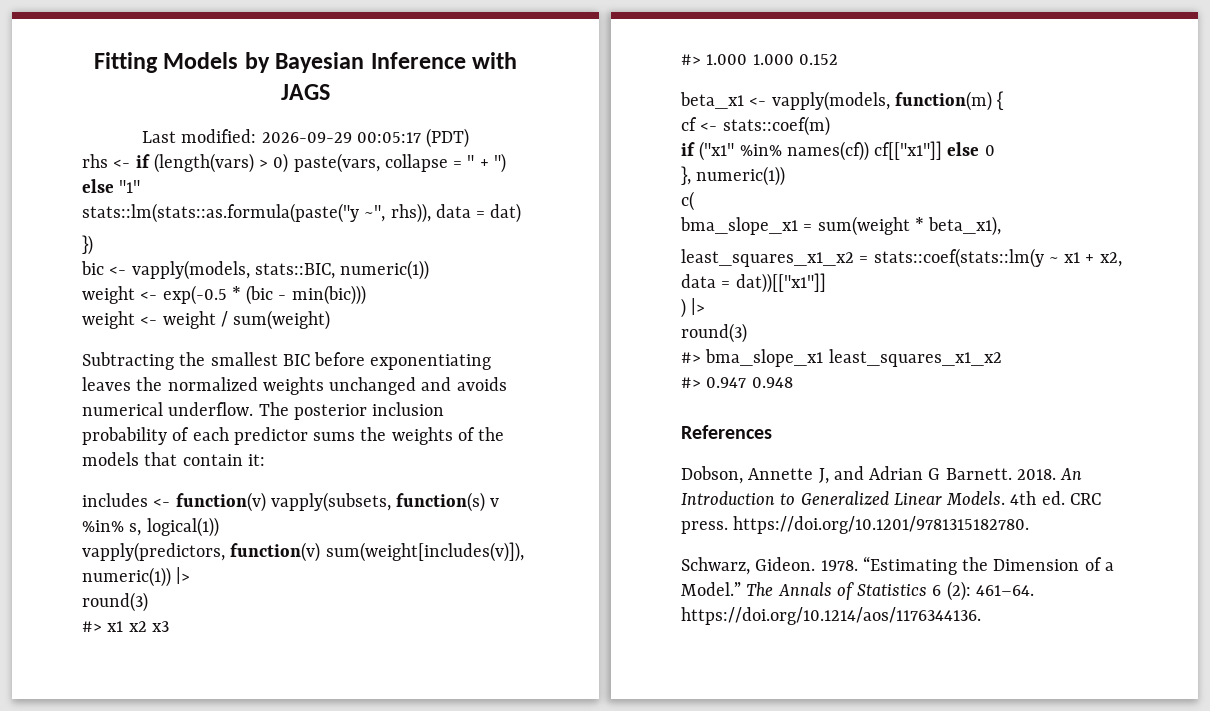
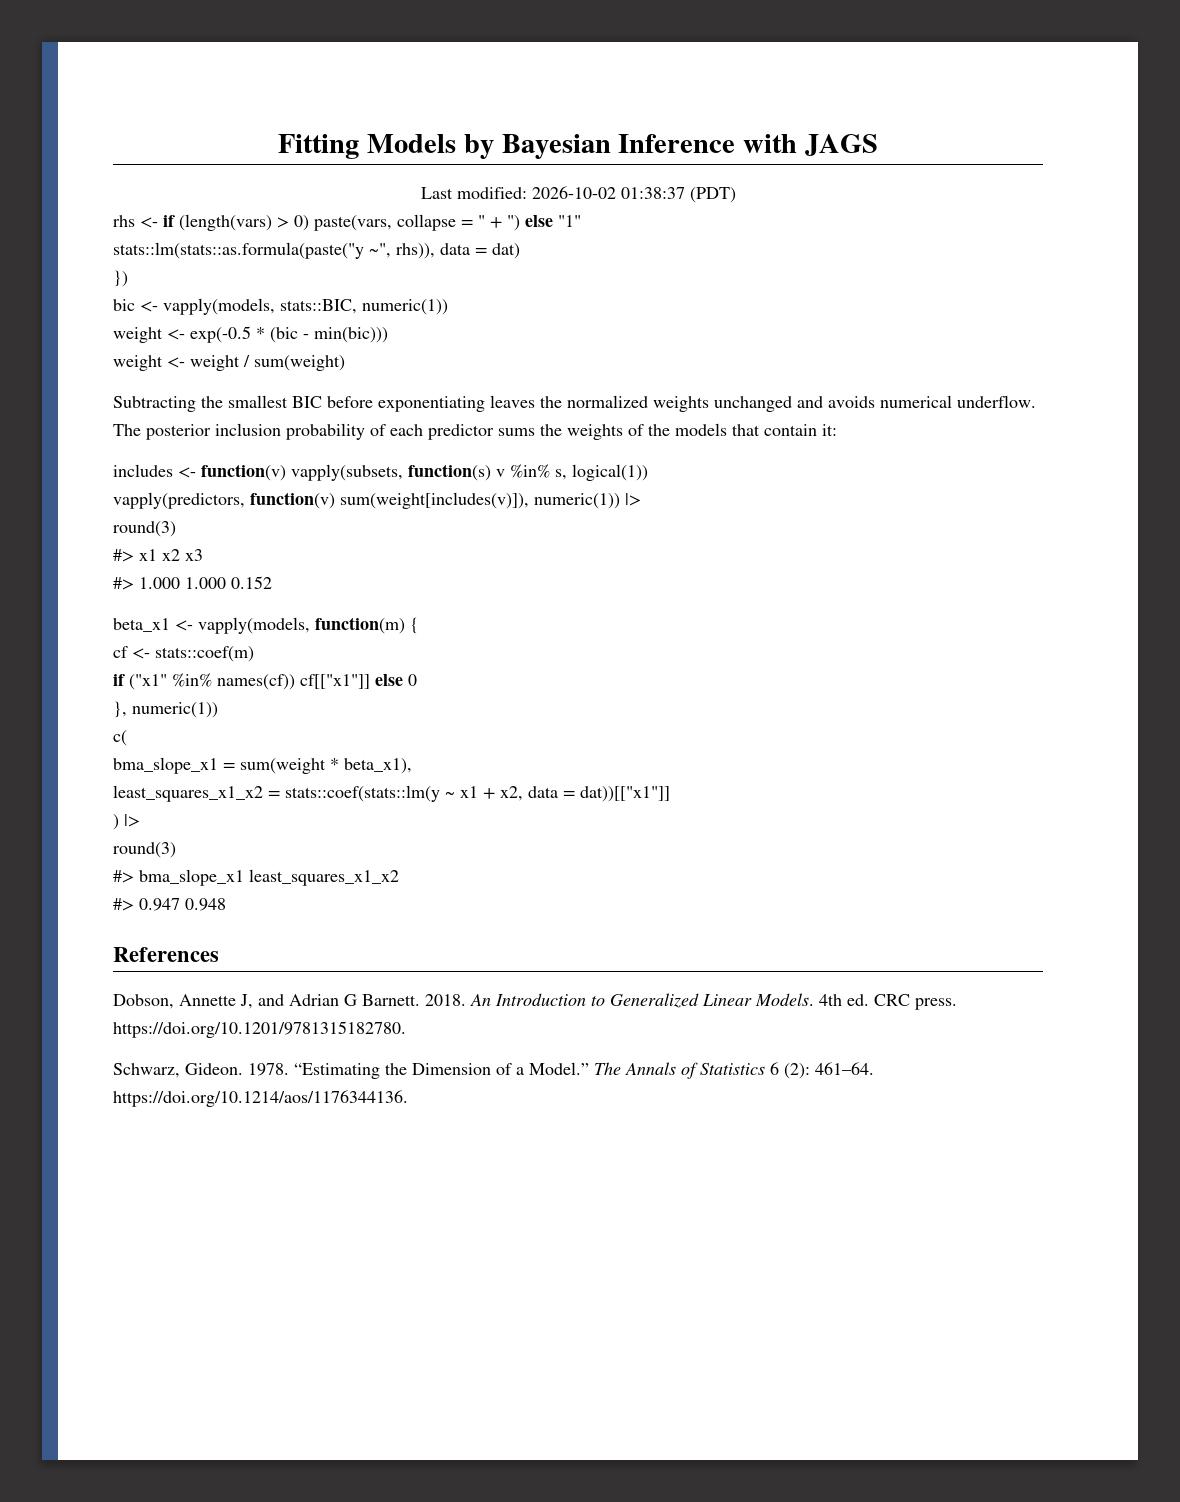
- Last modified: 2026-09-29 00:05:17 (PDT)
+ Last modified: 2026-10-02 01:38:37 (PDT)

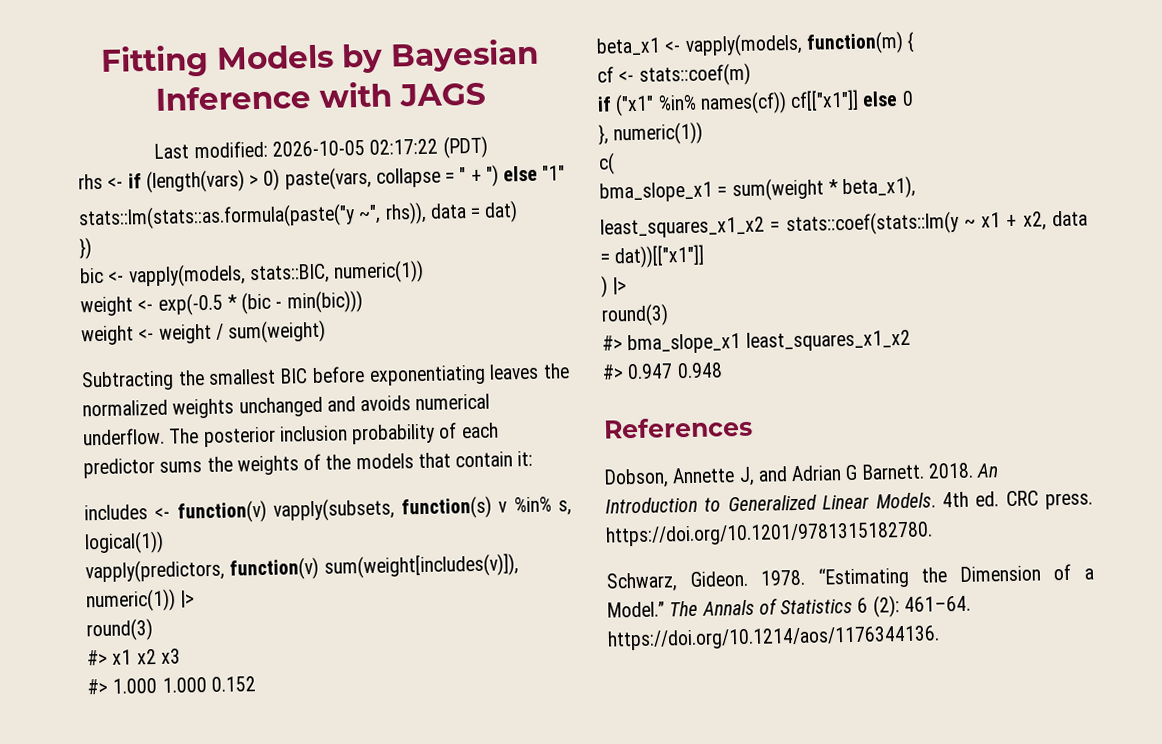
- Last modified: 2026-10-02 01:38:37 (PDT)
+ Last modified: 2026-10-05 02:17:22 (PDT)

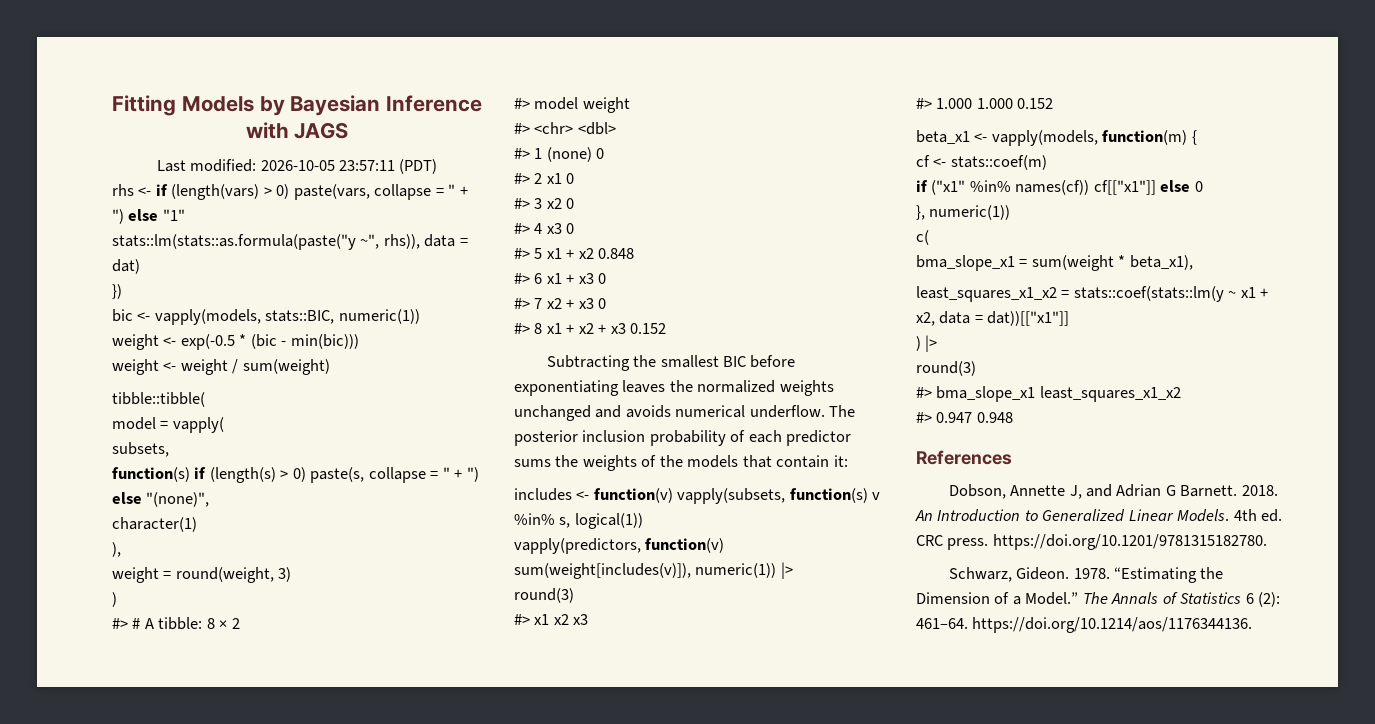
- Last modified: 2026-10-05 02:17:22 (PDT)
+ Last modified: 2026-10-05 23:57:11 (PDT)
+ tibble::tibble(
+ model = vapply(
+ subsets,
+ function(s) if (length(s) > 0) paste(s, collapse = " + ") else "(none)",
+ character(1)
+ ),
+ weight = round(weight, 3)
+ )
+ #> # A tibble: 8 × 2
+ #> model weight
+ #> <chr> <dbl>
+ #> 1 (none) 0
+ #> 2 x1 0
+ #> 3 x2 0
+ #> 4 x3 0
+ #> 5 x1 + x2 0.848
+ #> 6 x1 + x3 0
+ #> 7 x2 + x3 0
+ #> 8 x1 + x2 + x3 0.152

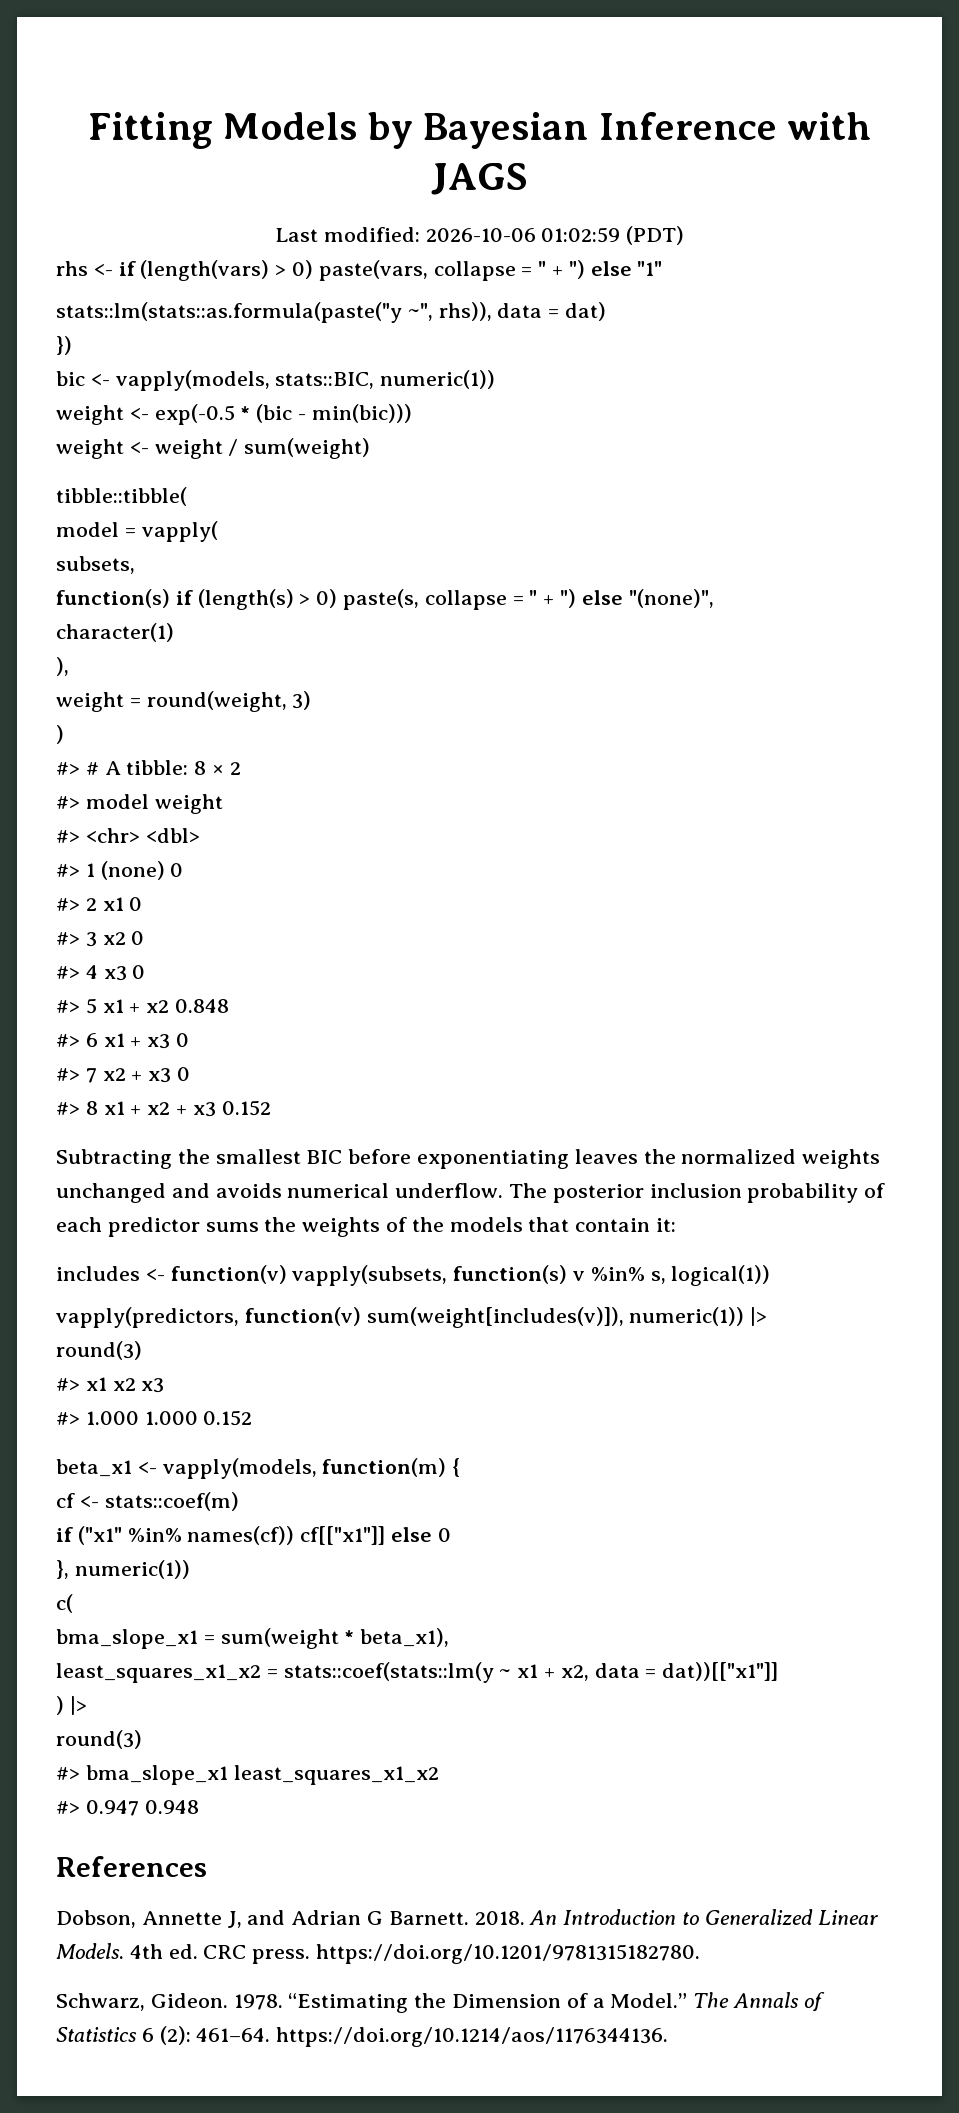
- Last modified: 2026-10-05 23:57:11 (PDT)
+ Last modified: 2026-10-06 01:02:59 (PDT)

